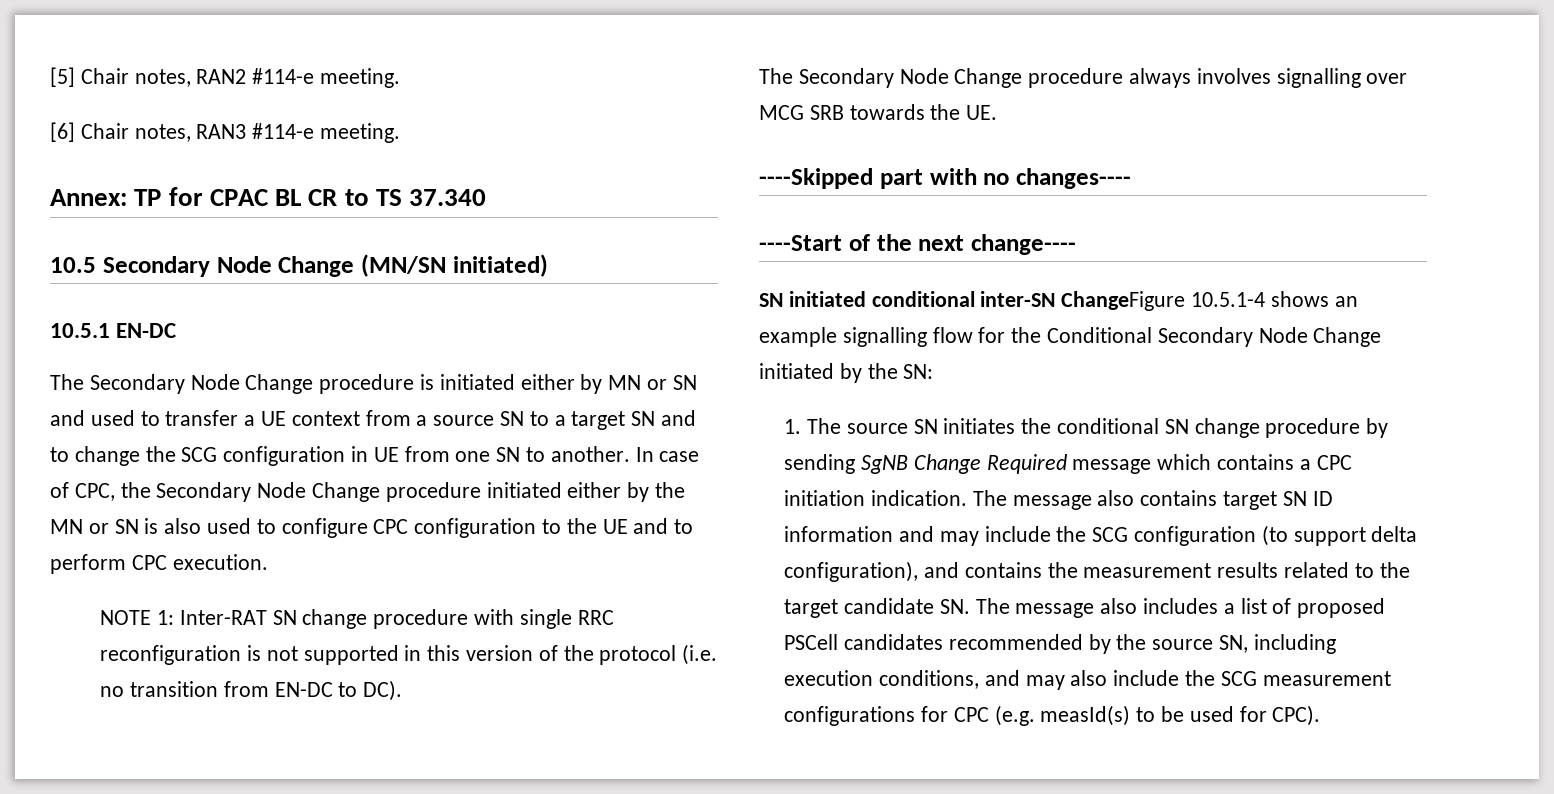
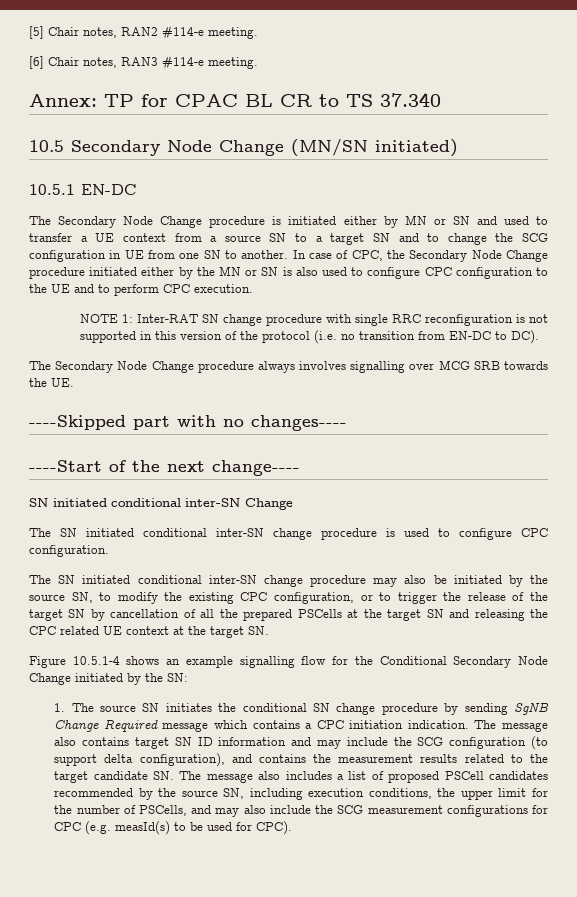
- SN initiated conditional inter-SN ChangeFigure 10.5.1-4 shows an example signalling flow for the Conditional Secondary Node Change initiated by the SN:
+ SN initiated conditional inter-SN Change
+ The SN initiated conditional inter-SN change procedure is used to configure CPC configuration.
+ The SN initiated conditional inter-SN change procedure may also be initiated by the source SN, to modify the existing CPC configuration, or to trigger the release of the target SN by cancellation of all the prepared PSCells at the target SN and releasing the CPC related UE context at the target SN.
+ Figure 10.5.1-4 shows an example signalling flow for the Conditional Secondary Node Change initiated by the SN:
- The message also contains target SN ID information and may include the SCG configuration (to support delta configuration), and contains the measurement results related to the target candidate SN. The message also includes a list of proposed PSCell candidates recommended by the source SN, including execution conditions, and may also include the SCG measurement configurations for CPC (e.g. measId(s) to be used for CPC).
+ The message also contains target SN ID information and may include the SCG configuration (to support delta configuration), and contains the measurement results related to the target candidate SN. The message also includes a list of proposed PSCell candidates recommended by the source SN, including execution conditions, the upper limit for the number of PSCells, and may also include the SCG measurement configurations for CPC (e.g. measId(s) to be used for CPC).

